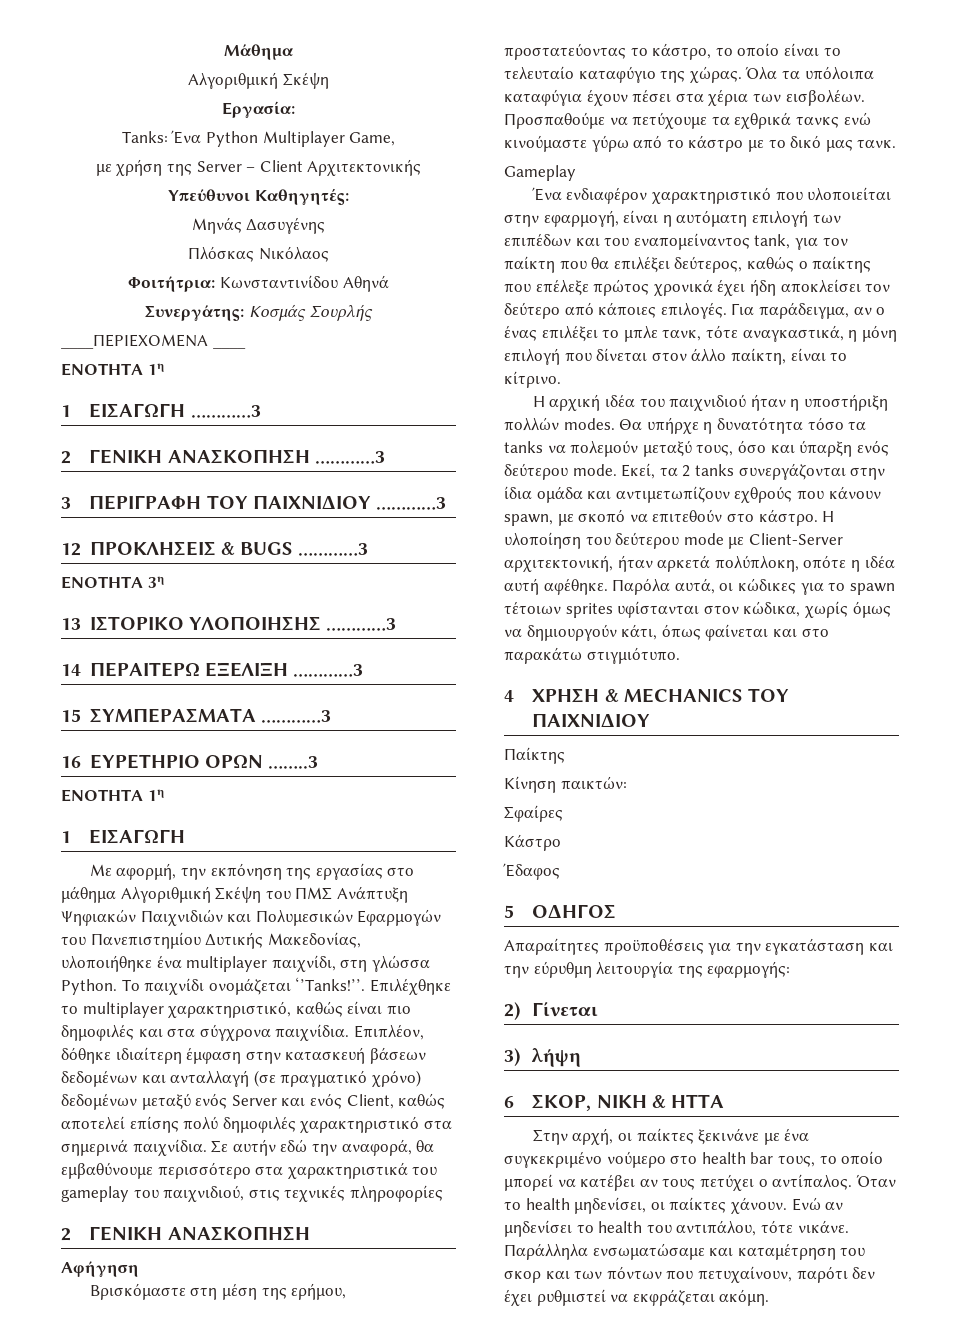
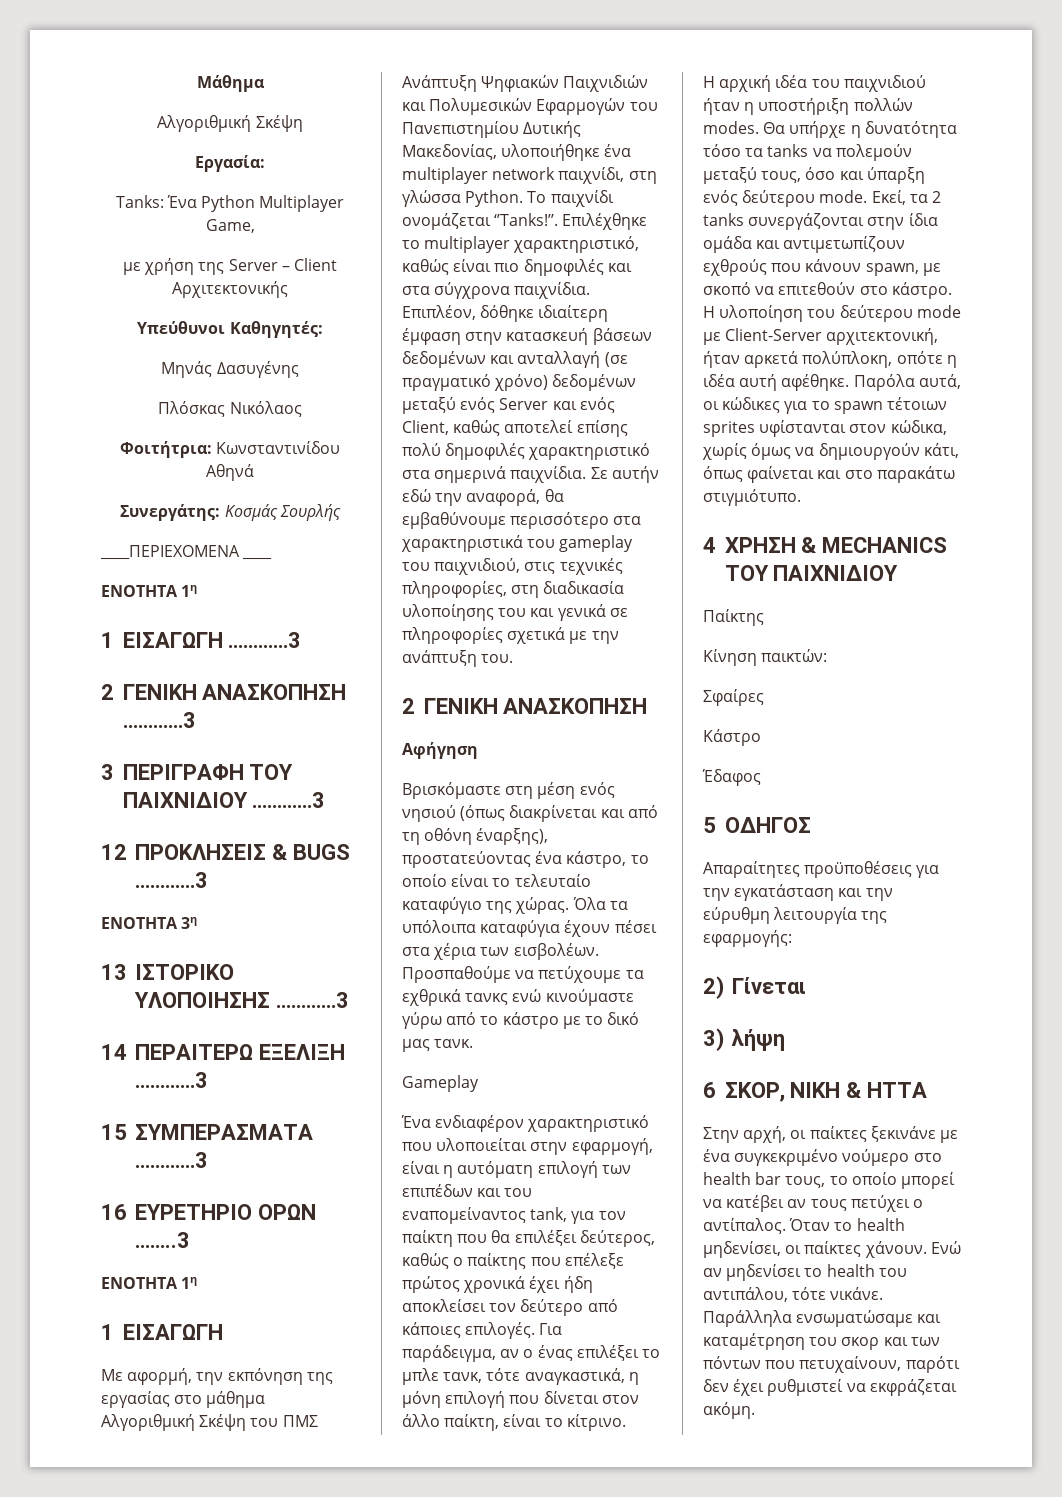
- Με αφορμή, την εκπόνηση της εργασίας στο μάθημα Αλγοριθμική Σκέψη του ΠΜΣ Ανάπτυξη Ψηφιακών Παιχνιδιών και Πολυμεσικών Εφαρμογών του Πανεπιστημίου Δυτικής Μακεδονίας, υλοποιήθηκε ένα multiplayer παιχνίδι, στη γλώσσα Python.
+ Με αφορμή, την εκπόνηση της εργασίας στο μάθημα Αλγοριθμική Σκέψη του ΠΜΣ Ανάπτυξη Ψηφιακών Παιχνιδιών και Πολυμεσικών Εφαρμογών του Πανεπιστημίου Δυτικής Μακεδονίας, υλοποιήθηκε ένα multiplayer network παιχνίδι, στη γλώσσα Python.
- Σε αυτήν εδώ την αναφορά, θα εμβαθύνουμε περισσότερο στα χαρακτηριστικά του gameplay του παιχνιδιού, στις τεχνικές πληροφορίες
+ Σε αυτήν εδώ την αναφορά, θα εμβαθύνουμε περισσότερο στα χαρακτηριστικά του gameplay του παιχνιδιού, στις τεχνικές πληροφορίες, στη διαδικασία υλοποίησης του και γενικά σε πληροφορίες σχετικά με την ανάπτυξη του.
- Βρισκόμαστε στη μέση της ερήμου, προστατεύοντας το κάστρο, το οποίο είναι το τελευταίο καταφύγιο της χώρας.
+ Βρισκόμαστε στη μέση ενός νησιού (όπως διακρίνεται και από τη οθόνη έναρξης), προστατεύοντας ένα κάστρο, το οποίο είναι το τελευταίο καταφύγιο της χώρας.

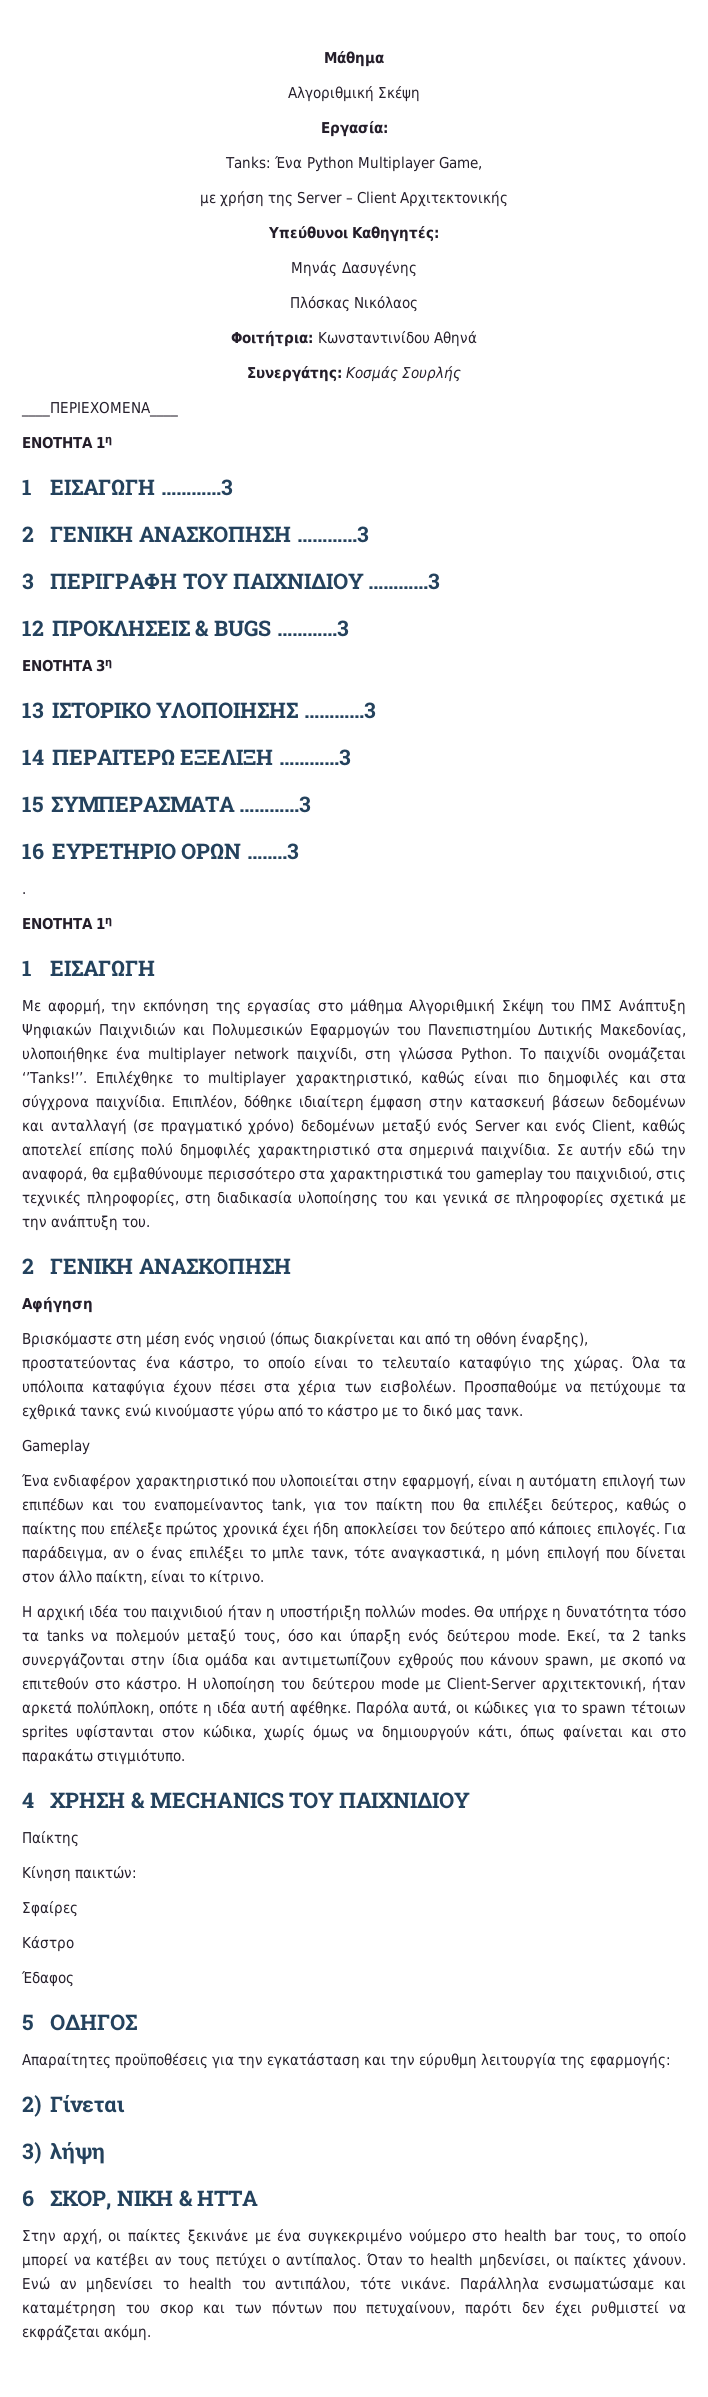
- ____ΠΕΡΙΕΧΟΜΕΝΑ ____
+ ____ΠΕΡΙΕΧΟΜΕΝΑ____
+ .

